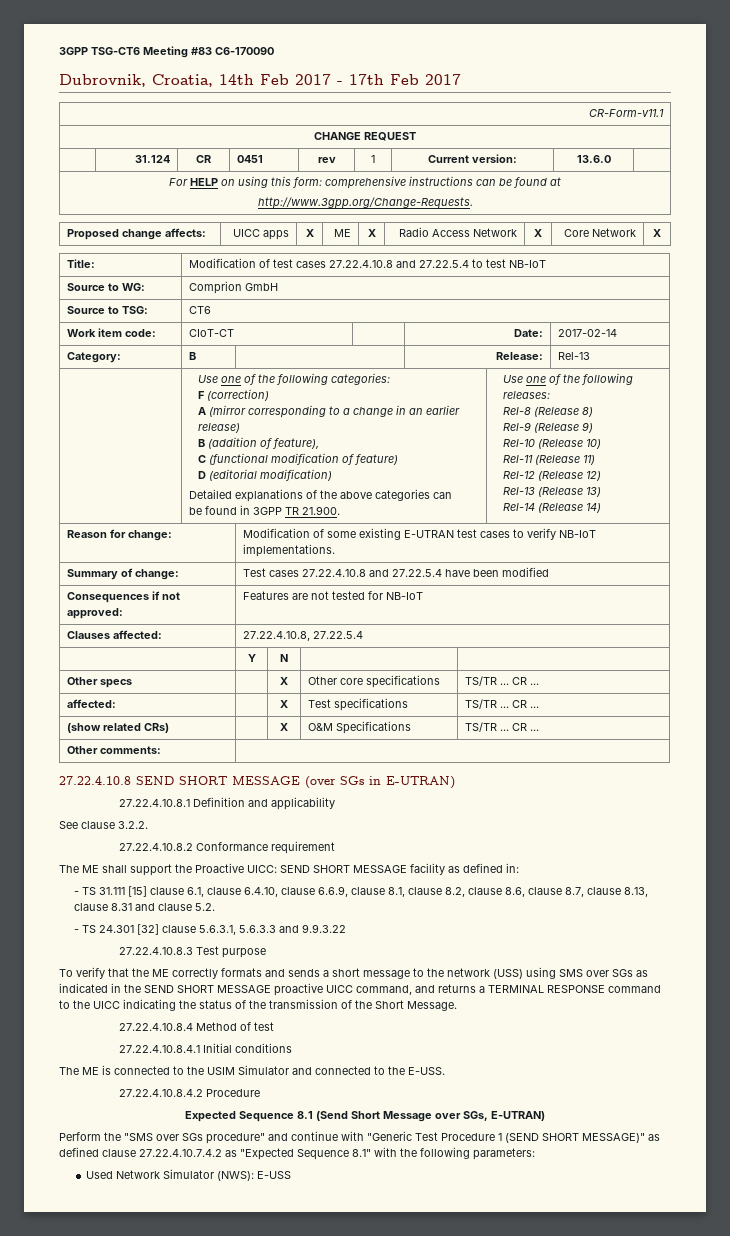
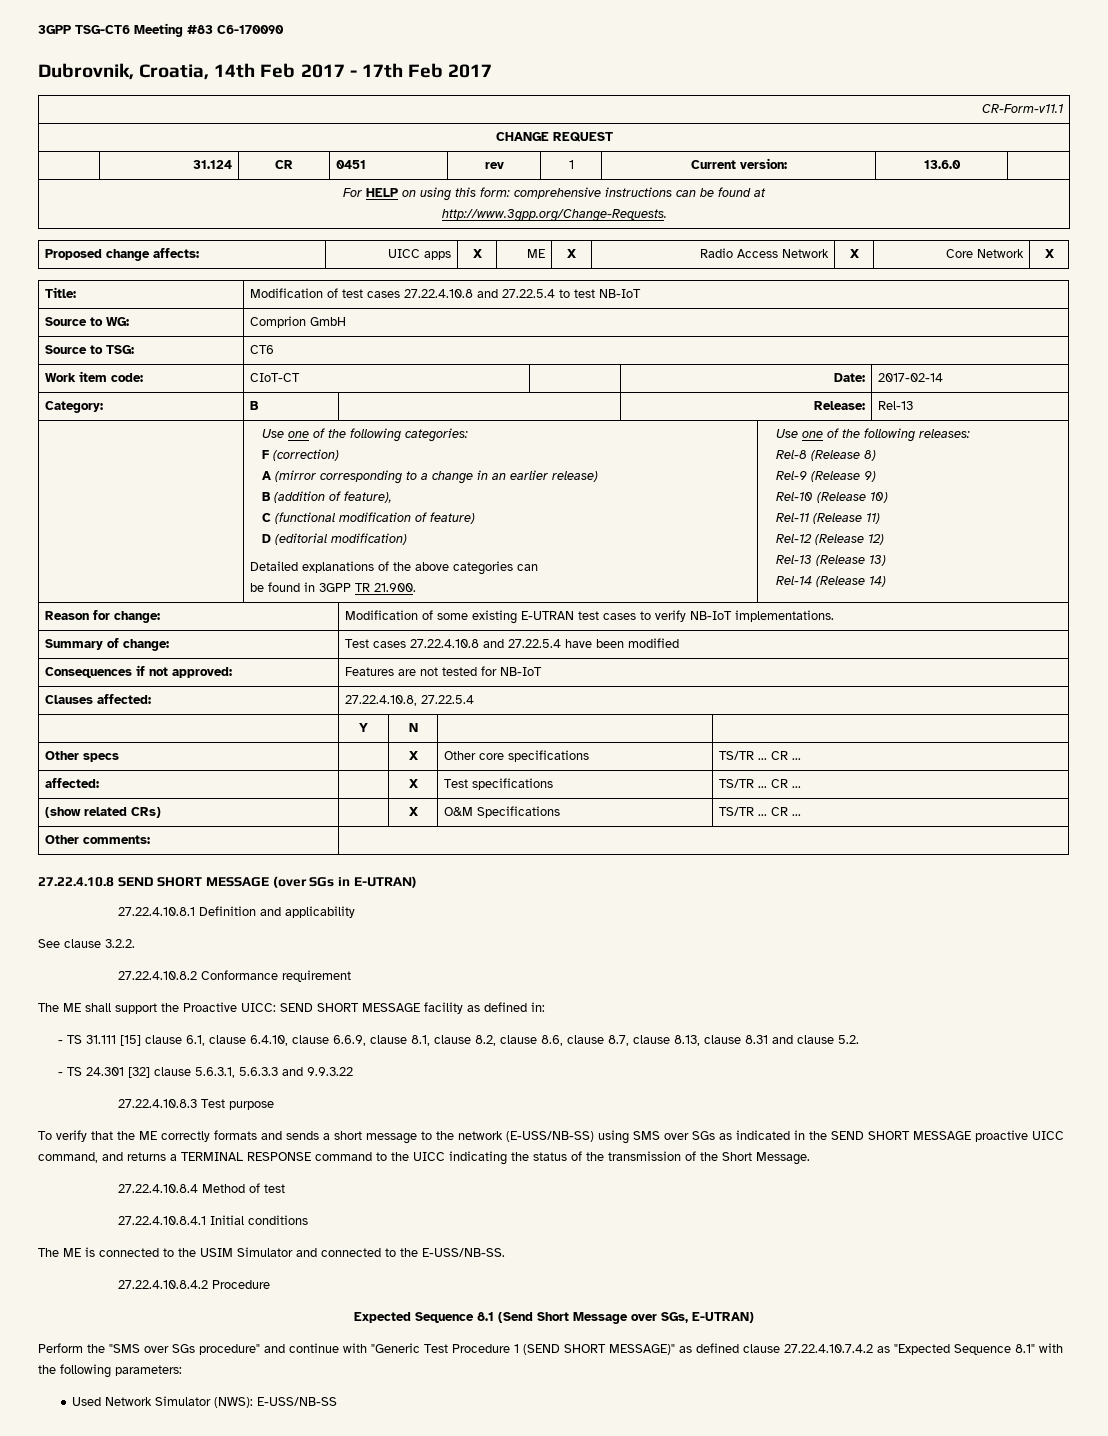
- To verify that the ME correctly formats and sends a short message to the network (USS) using SMS over SGs as indicated in the SEND SHORT MESSAGE proactive UICC command, and returns a TERMINAL RESPONSE command to the UICC indicating the status of the transmission of the Short Message.
+ To verify that the ME correctly formats and sends a short message to the network (E-USS/NB-SS) using SMS over SGs as indicated in the SEND SHORT MESSAGE proactive UICC command, and returns a TERMINAL RESPONSE command to the UICC indicating the status of the transmission of the Short Message.
- The ME is connected to the USIM Simulator and connected to the E-USS.
+ The ME is connected to the USIM Simulator and connected to the E-USS/NB-SS.
- Used Network Simulator (NWS): E-USS
+ Used Network Simulator (NWS): E-USS/NB-SS

